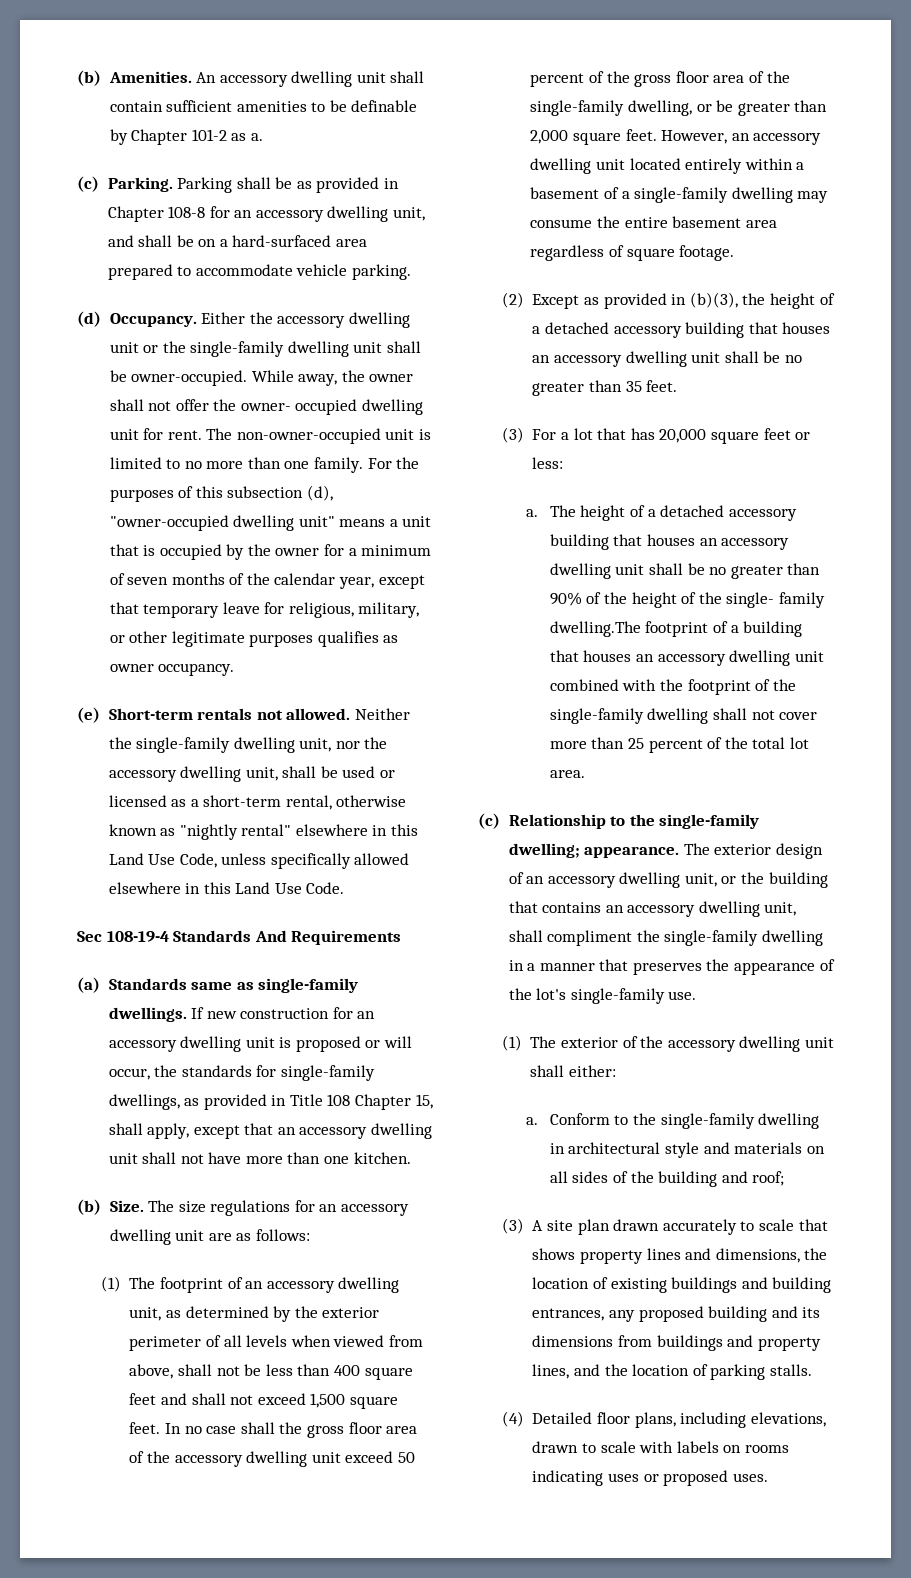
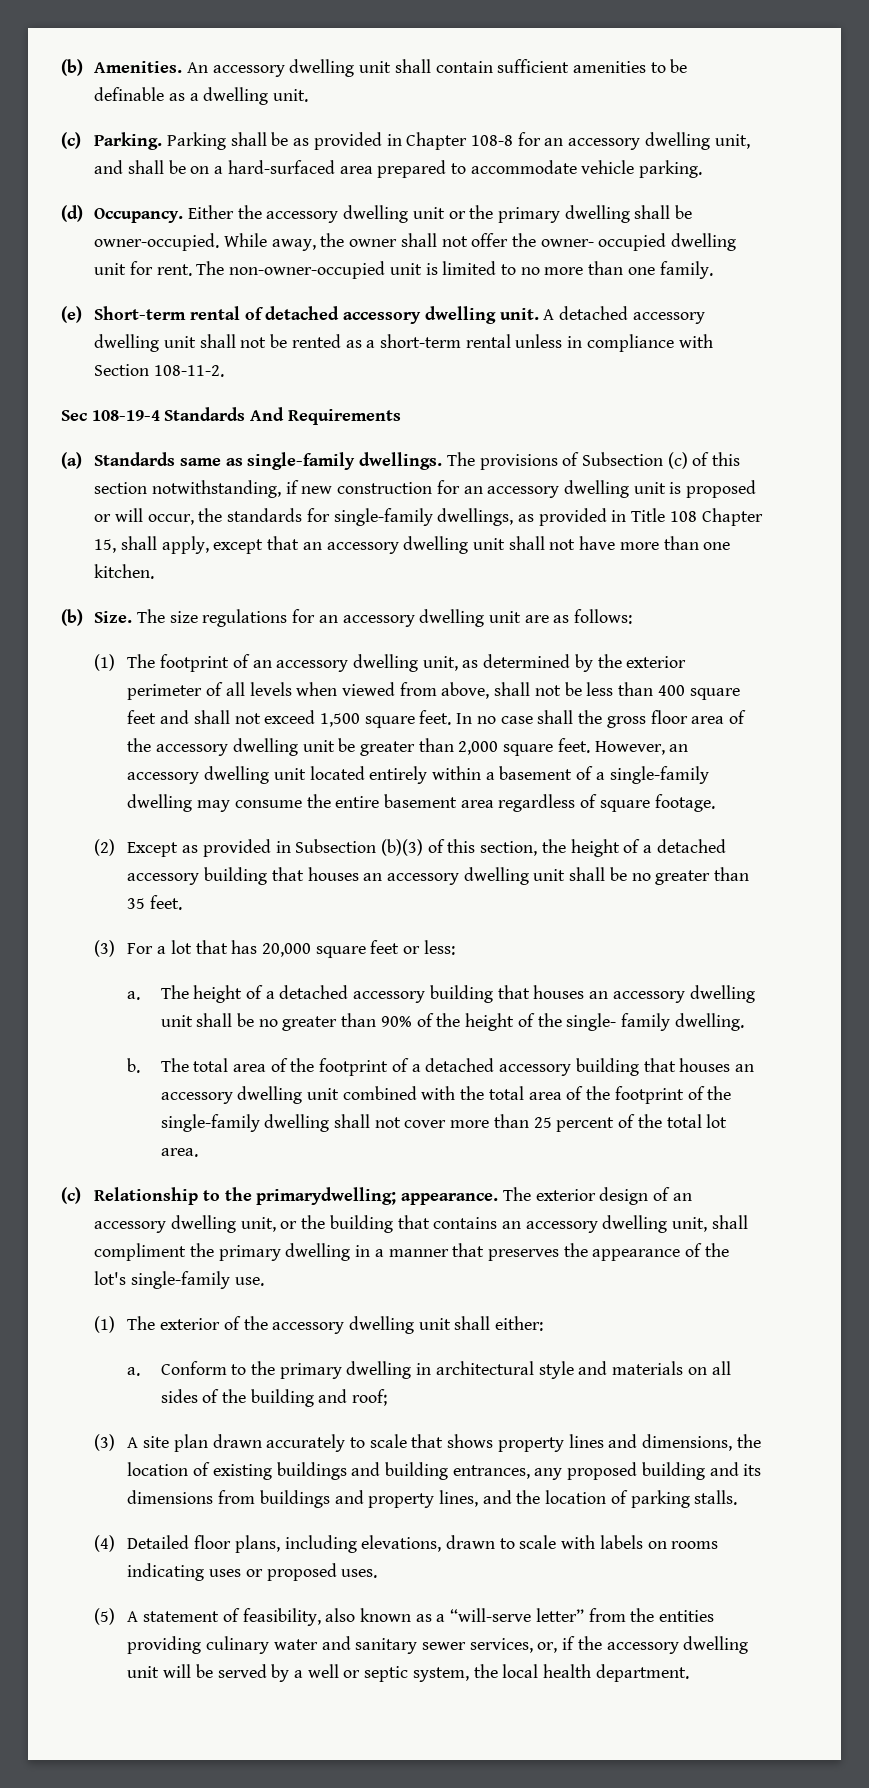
- An accessory dwelling unit shall contain sufficient amenities to be definable by Chapter 101-2 as a.
+ An accessory dwelling unit shall contain sufficient amenities to be definable as a dwelling unit.
- Either the accessory dwelling unit or the single-family dwelling unit shall be owner-occupied.
+ Either the accessory dwelling unit or the primary dwelling shall be owner-occupied.
- The non-owner-occupied unit is limited to no more than one family. For the purposes of this subsection (d), "owner-occupied dwelling unit" means a unit that is occupied by the owner for a minimum of seven months of the calendar year, except that temporary leave for religious, military, or other legitimate purposes qualifies as owner occupancy.
- (e) Short-term rentals not allowed. Neither the single-family dwelling unit, nor the accessory dwelling unit, shall be used or licensed as a short-term rental, otherwise known as "nightly rental" elsewhere in this Land Use Code, unless specifically allowed elsewhere in this Land Use Code.
+ The non-owner-occupied unit is limited to no more than one family.
+ (e) Short-term rental of detached accessory dwelling unit. A detached accessory dwelling unit shall not be rented as a short-term rental unless in compliance with Section 108-11-2.
- If new construction for an accessory dwelling unit is proposed or will occur, the standards for single-family dwellings, as provided in Title 108 Chapter 15, shall apply, except that an accessory dwelling unit shall not have more than one kitchen.
+ The provisions of Subsection (c) of this section notwithstanding, if new construction for an accessory dwelling unit is proposed or will occur, the standards for single-family dwellings, as provided in Title 108 Chapter 15, shall apply, except that an accessory dwelling unit shall not have more than one kitchen.
- In no case shall the gross floor area of the accessory dwelling unit exceed 50 percent of the gross floor area of the single-family dwelling, or be greater than 2,000 square feet.
+ In no case shall the gross floor area of the accessory dwelling unit be greater than 2,000 square feet.
- (2) Except as provided in (b)(3), the height of a detached accessory building that houses an accessory dwelling unit shall be no greater than 35 feet.
+ (2) Except as provided in Subsection (b)(3) of this section, the height of a detached accessory building that houses an accessory dwelling unit shall be no greater than 35 feet.
- The height of a detached accessory building that houses an accessory dwelling unit shall be no greater than 90% of the height of the single- family dwelling.The footprint of a building that houses an accessory dwelling unit combined with the footprint of the single-family dwelling shall not cover more than 25 percent of the total lot area.
+ The height of a detached accessory building that houses an accessory dwelling unit shall be no greater than 90% of the height of the single- family dwelling.
+ b. The total area of the footprint of a detached accessory building that houses an accessory dwelling unit combined with the total area of the footprint of the single-family dwelling shall not cover more than 25 percent of the total lot area.
- (c) Relationship to the single-family dwelling; appearance.
+ (c) Relationship to the primarydwelling; appearance.
- The exterior design of an accessory dwelling unit, or the building that contains an accessory dwelling unit, shall compliment the single-family dwelling in a manner that preserves the appearance of the lot's single-family use.
+ The exterior design of an accessory dwelling unit, or the building that contains an accessory dwelling unit, shall compliment the primary dwelling in a manner that preserves the appearance of the lot's single-family use.
- Conform to the single-family dwelling in architectural style and materials on all sides of the building and roof;
+ Conform to the primary dwelling in architectural style and materials on all sides of the building and roof;
+ (5) A statement of feasibility, also known as a “will-serve letter” from the entities providing culinary water and sanitary sewer services, or, if the accessory dwelling unit will be served by a well or septic system, the local health department.

